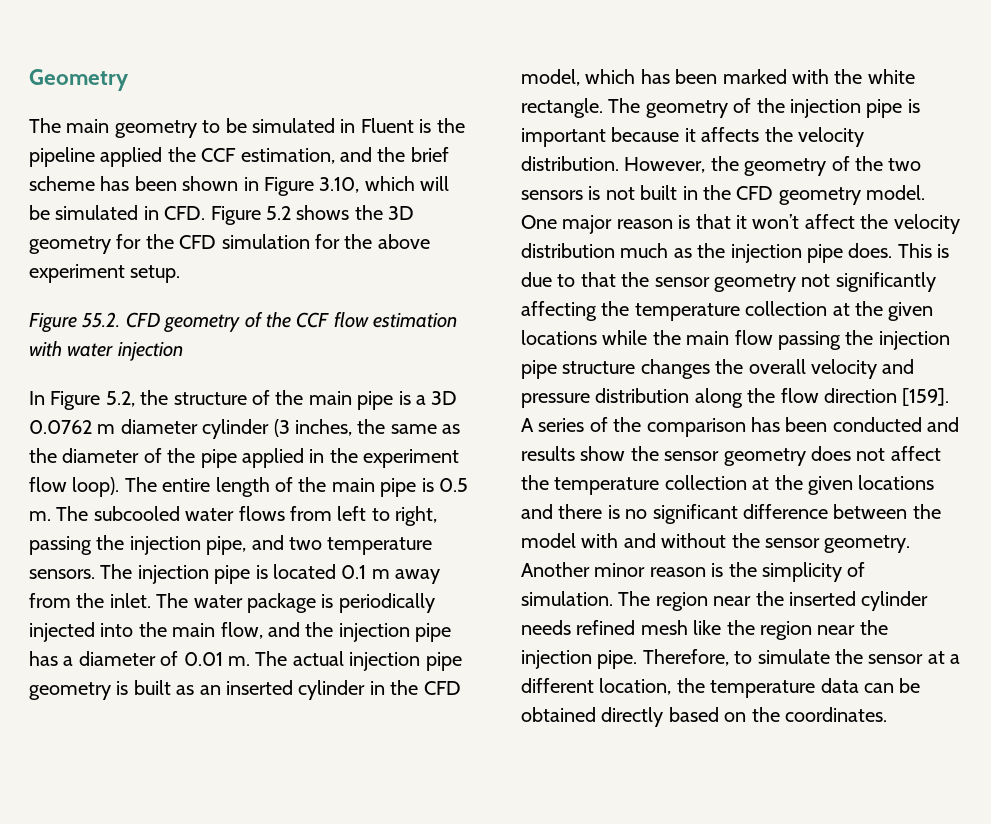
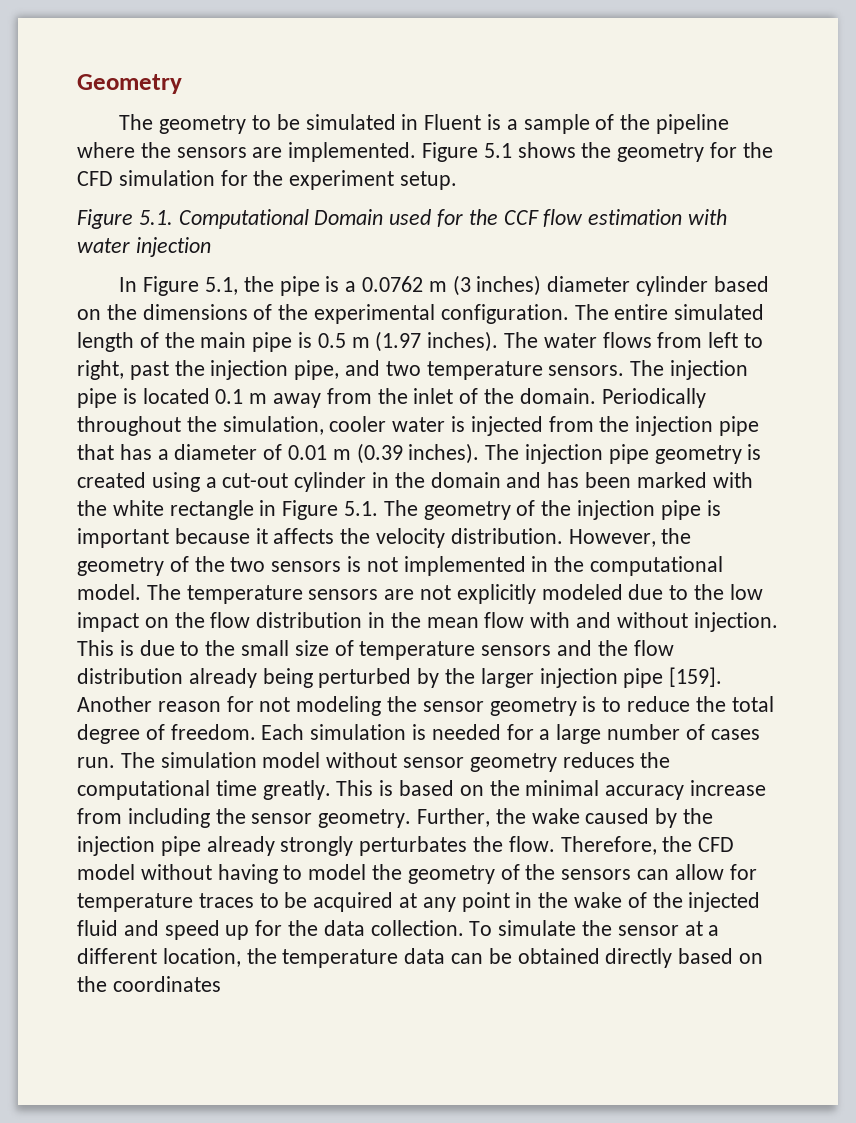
- The main geometry to be simulated in Fluent is the pipeline applied the CCF estimation, and the brief scheme has been shown in Figure 3.10, which will be simulated in CFD. Figure 5.2 shows the 3D geometry for the CFD simulation for the above experiment setup.
+ The geometry to be simulated in Fluent is a sample of the pipeline where the sensors are implemented. Figure 5.1 shows the geometry for the CFD simulation for the experiment setup.
- Figure 55.2. CFD geometry of the CCF flow estimation with water injection
+ Figure 5.1. Computational Domain used for the CCF flow estimation with water injection
- In Figure 5.2, the structure of the main pipe is a 3D 0.0762 m diameter cylinder (3 inches, the same as the diameter of the pipe applied in the experiment flow loop).
+ In Figure 5.1, the pipe is a 0.0762 m (3 inches) diameter cylinder based on the dimensions of the experimental configuration.
- The entire length of the main pipe is 0.5 m. The subcooled water flows from left to right, passing the injection pipe, and two temperature sensors.
+ The entire simulated length of the main pipe is 0.5 m (1.97 inches). The water flows from left to right, past the injection pipe, and two temperature sensors.
- The injection pipe is located 0.1 m away from the inlet. The water package is periodically injected into the main flow, and the injection pipe has a diameter of 0.01 m. The actual injection pipe geometry is built as an inserted cylinder in the CFD model, which has been marked with the white rectangle. The geometry of the injection pipe is important because it affects the velocity distribution.
+ The injection pipe is located 0.1 m away from the inlet of the domain. Periodically throughout the simulation, cooler water is injected from the injection pipe that has a diameter of 0.01 m (0.39 inches). The injection pipe geometry is created using a cut-out cylinder in the domain and has been marked with the white rectangle in Figure 5.1. The geometry of the injection pipe is important because it affects the velocity distribution.
- However, the geometry of the two sensors is not built in the CFD geometry model. One major reason is that it won’t affect the velocity distribution much as the injection pipe does. This is due to that the sensor geometry not significantly affecting the temperature collection at the given locations while the main flow passing the injection pipe structure changes the overall velocity and pressure distribution along the flow direction [159]. A series of the comparison has been conducted and results show the sensor geometry does not affect the temperature collection at the given locations and there is no significant difference between the model with and without the sensor geometry. Another minor reason is the simplicity of simulation. The region near the inserted cylinder needs refined mesh like the region near the injection pipe. Therefore, to simulate the sensor at a different location, the temperature data can be obtained directly based on the coordinates.
+ However, the geometry of the two sensors is not implemented in the computational model. The temperature sensors are not explicitly modeled due to the low impact on the flow distribution in the mean flow with and without injection. This is due to the small size of temperature sensors and the flow distribution already being perturbed by the larger injection pipe [159]. Another reason for not modeling the sensor geometry is to reduce the total degree of freedom. Each simulation is needed for a large number of cases run. The simulation model without sensor geometry reduces the computational time greatly. This is based on the minimal accuracy increase from including the sensor geometry. Further, the wake caused by the injection pipe already strongly perturbates the flow. Therefore, the CFD model without having to model the geometry of the sensors can allow for temperature traces to be acquired at any point in the wake of the injected fluid and speed up for the data collection. To simulate the sensor at a different location, the temperature data can be obtained directly based on the coordinates

